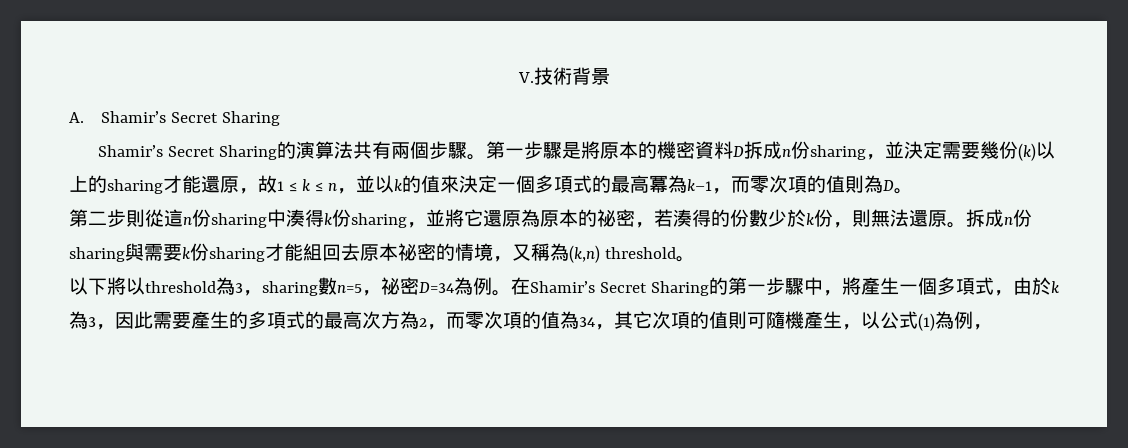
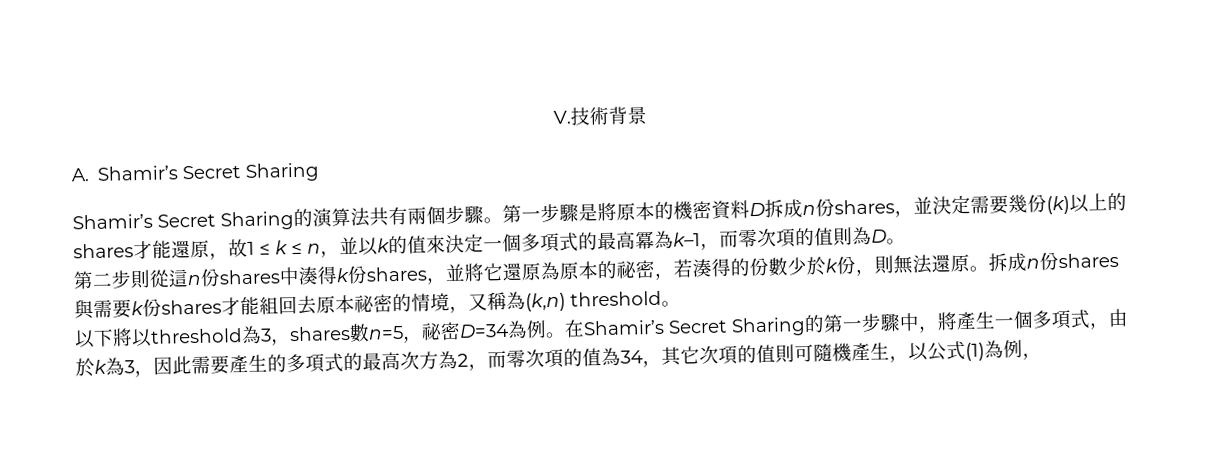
- 第一步驟是將原本的機密資料D拆成n份sharing，並決定需要幾份(k)以上的sharing才能還原，故1 ≤ k ≤ n，並以k的值來決定一個多項式的最高冪為k–1，而零次項的值則為D。
+ 第一步驟是將原本的機密資料D拆成n份shares，並決定需要幾份(k)以上的shares才能還原，故1 ≤ k ≤ n，並以k的值來決定一個多項式的最高冪為k–1，而零次項的值則為D。
- 第二步則從這n份sharing中湊得k份sharing，並將它還原為原本的祕密，若湊得的份數少於k份，則無法還原。
+ 第二步則從這n份shares中湊得k份shares，並將它還原為原本的祕密，若湊得的份數少於k份，則無法還原。
- 拆成n份sharing與需要k份sharing才能組回去原本祕密的情境，又稱為(k,n) threshold。
+ 拆成n份shares與需要k份shares才能組回去原本祕密的情境，又稱為(k,n) threshold。
- 以下將以threshold為3，sharing數n=5，祕密D=34為例。
+ 以下將以threshold為3，shares數n=5，祕密D=34為例。

